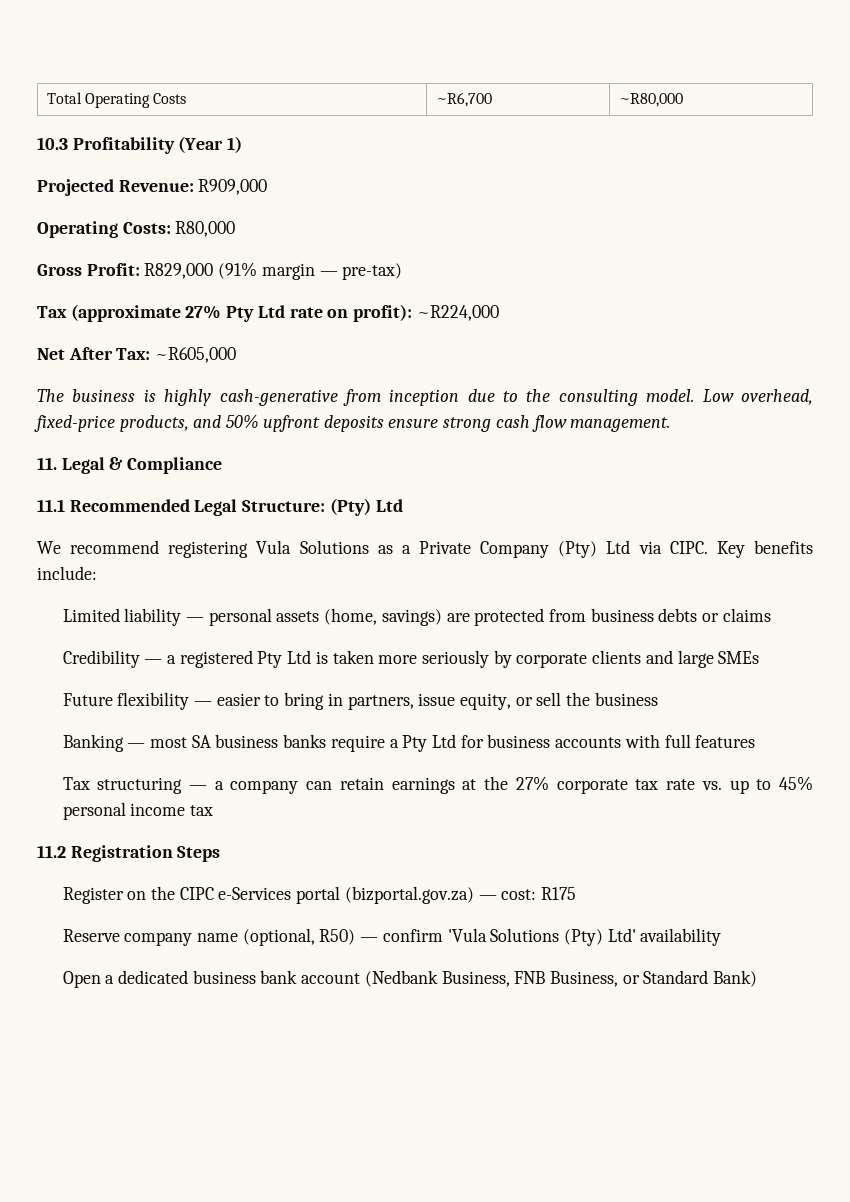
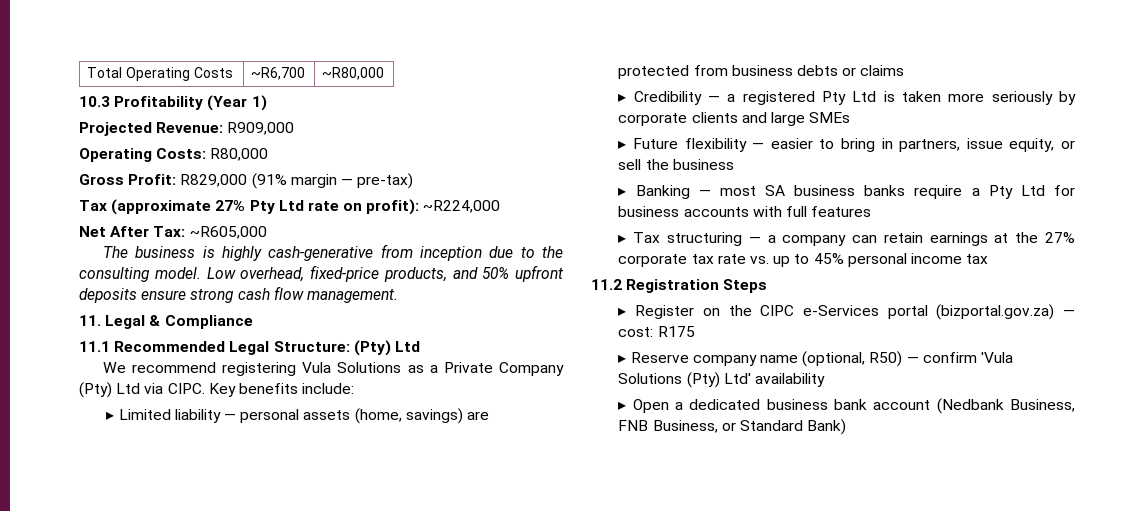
- Limited liability — personal assets (home, savings) are protected from business debts or claims
+ ▸ Limited liability — personal assets (home, savings) are protected from business debts or claims
- Credibility — a registered Pty Ltd is taken more seriously by corporate clients and large SMEs
+ ▸ Credibility — a registered Pty Ltd is taken more seriously by corporate clients and large SMEs
- Future flexibility — easier to bring in partners, issue equity, or sell the business
+ ▸ Future flexibility — easier to bring in partners, issue equity, or sell the business
- Banking — most SA business banks require a Pty Ltd for business accounts with full features
+ ▸ Banking — most SA business banks require a Pty Ltd for business accounts with full features
- Tax structuring — a company can retain earnings at the 27% corporate tax rate vs. up to 45% personal income tax
+ ▸ Tax structuring — a company can retain earnings at the 27% corporate tax rate vs. up to 45% personal income tax
- Register on the CIPC e-Services portal (bizportal.gov.za) — cost: R175
+ ▸ Register on the CIPC e-Services portal (bizportal.gov.za) — cost: R175
- Reserve company name (optional, R50) — confirm 'Vula Solutions (Pty) Ltd' availability
+ ▸ Reserve company name (optional, R50) — confirm 'Vula Solutions (Pty) Ltd' availability
- Open a dedicated business bank account (Nedbank Business, FNB Business, or Standard Bank)
+ ▸ Open a dedicated business bank account (Nedbank Business, FNB Business, or Standard Bank)

